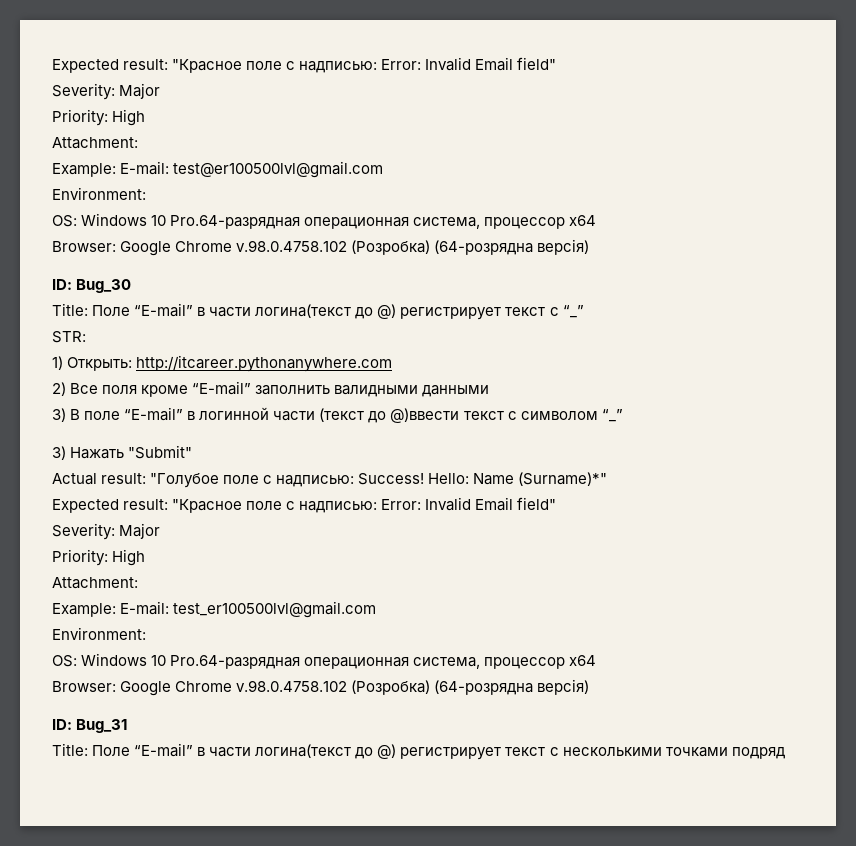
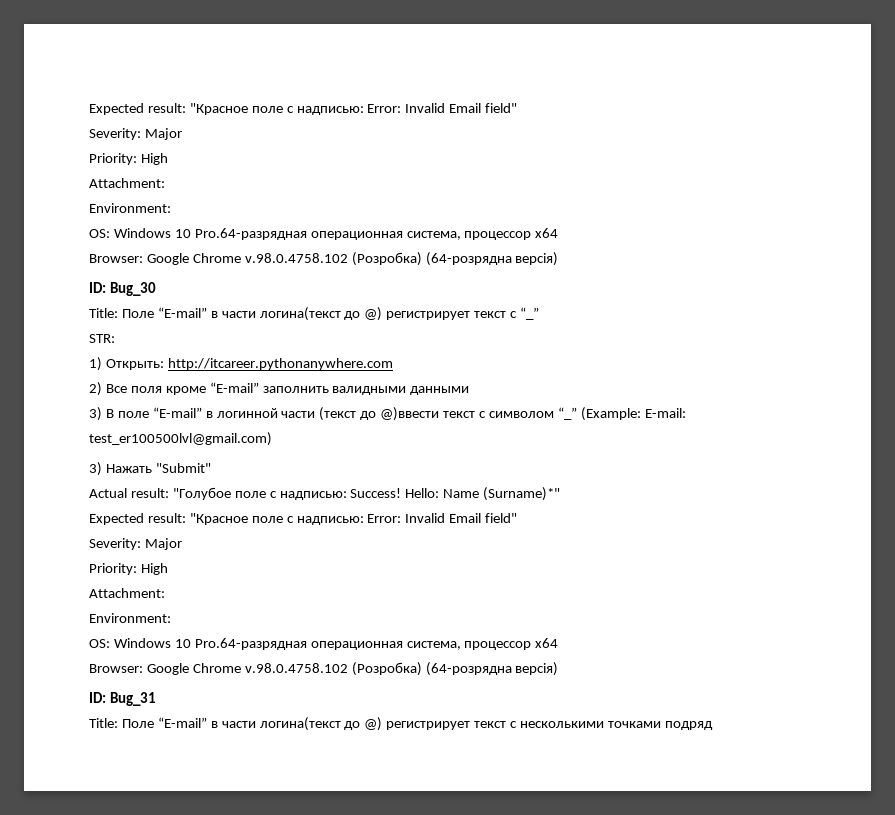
- Example: E-mail: test@er100500lvl@gmail.com
- 3) В поле “E-mail” в логинной части (текст до @)ввести текст с символом “_”
+ 3) В поле “E-mail” в логинной части (текст до @)ввести текст с символом “_” (Example: E-mail: test_er100500lvl@gmail.com)
- Example: E-mail: test_er100500lvl@gmail.com

